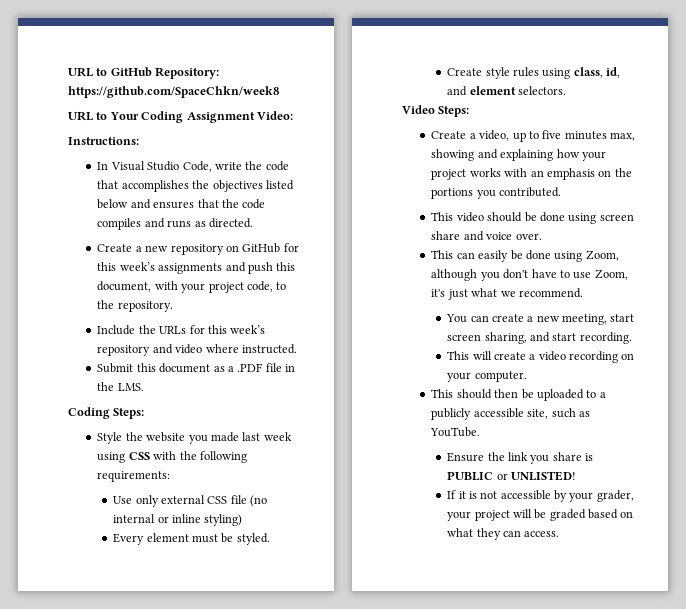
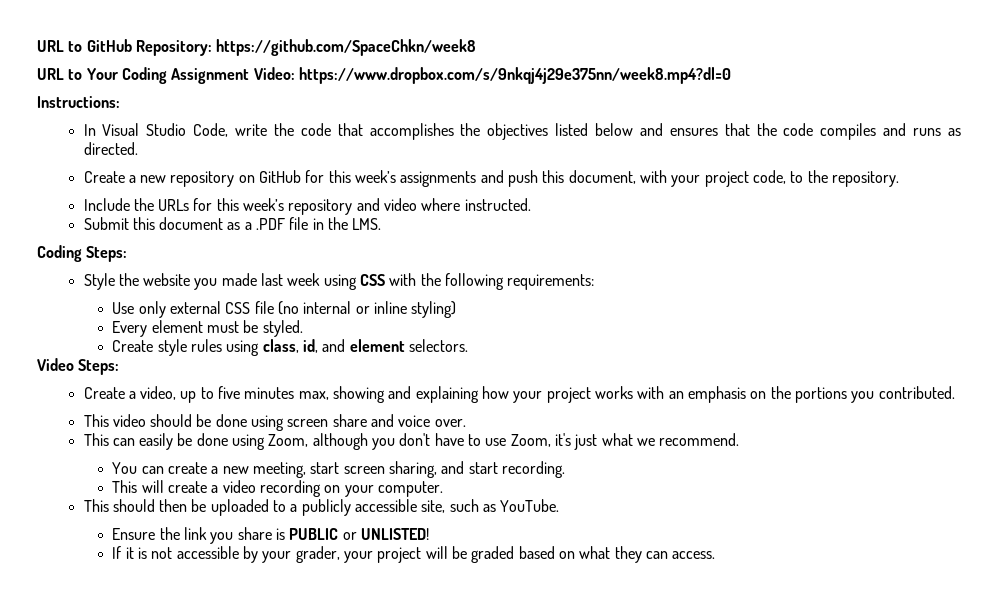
- URL to Your Coding Assignment Video:
+ URL to Your Coding Assignment Video: https://www.dropbox.com/s/9nkqj4j29e375nn/week8.mp4?dl=0

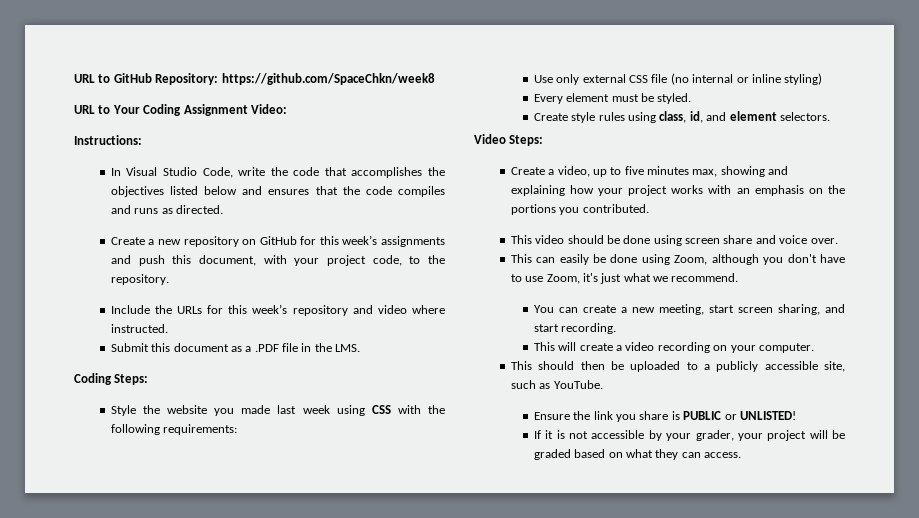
- URL to Your Coding Assignment Video: https://www.dropbox.com/s/9nkqj4j29e375nn/week8.mp4?dl=0
+ URL to Your Coding Assignment Video:

